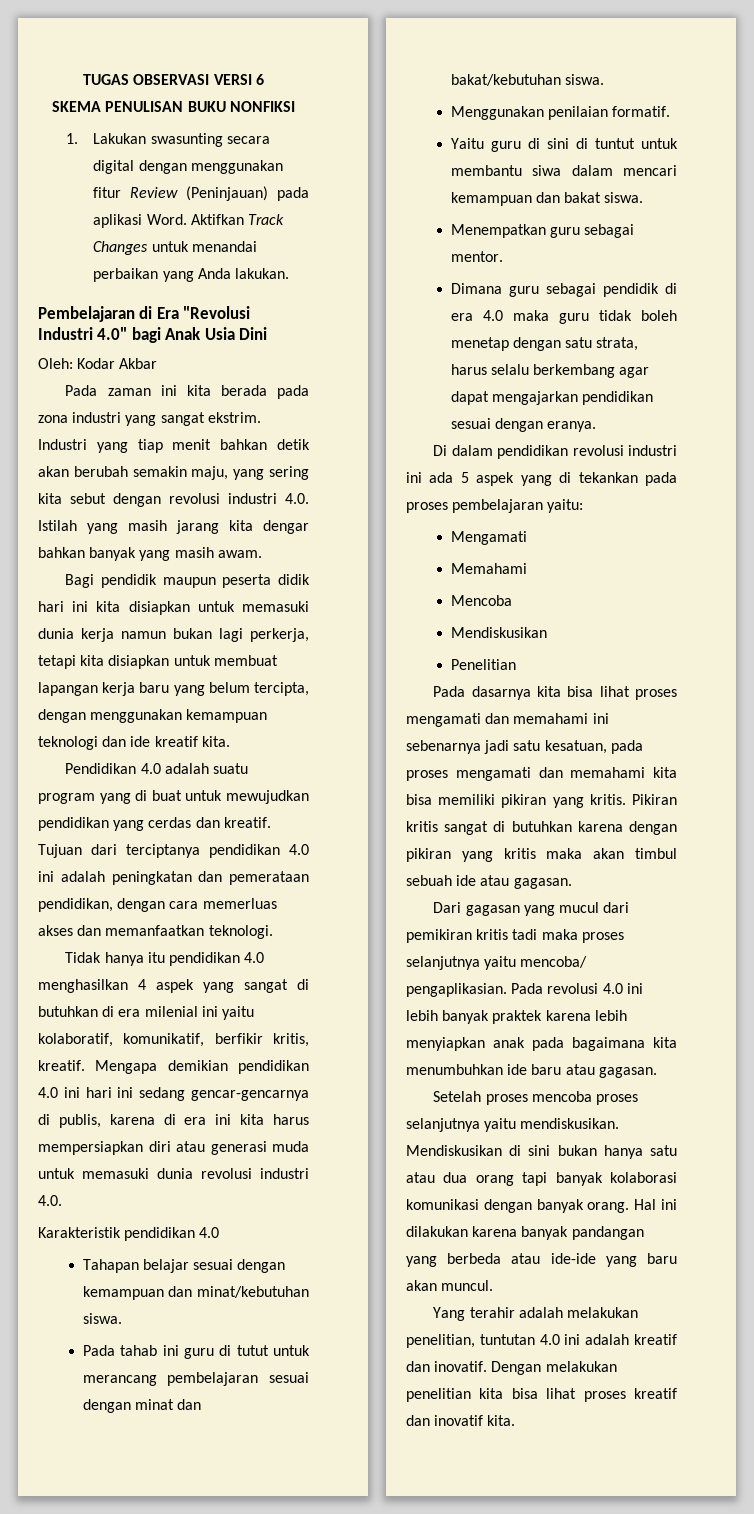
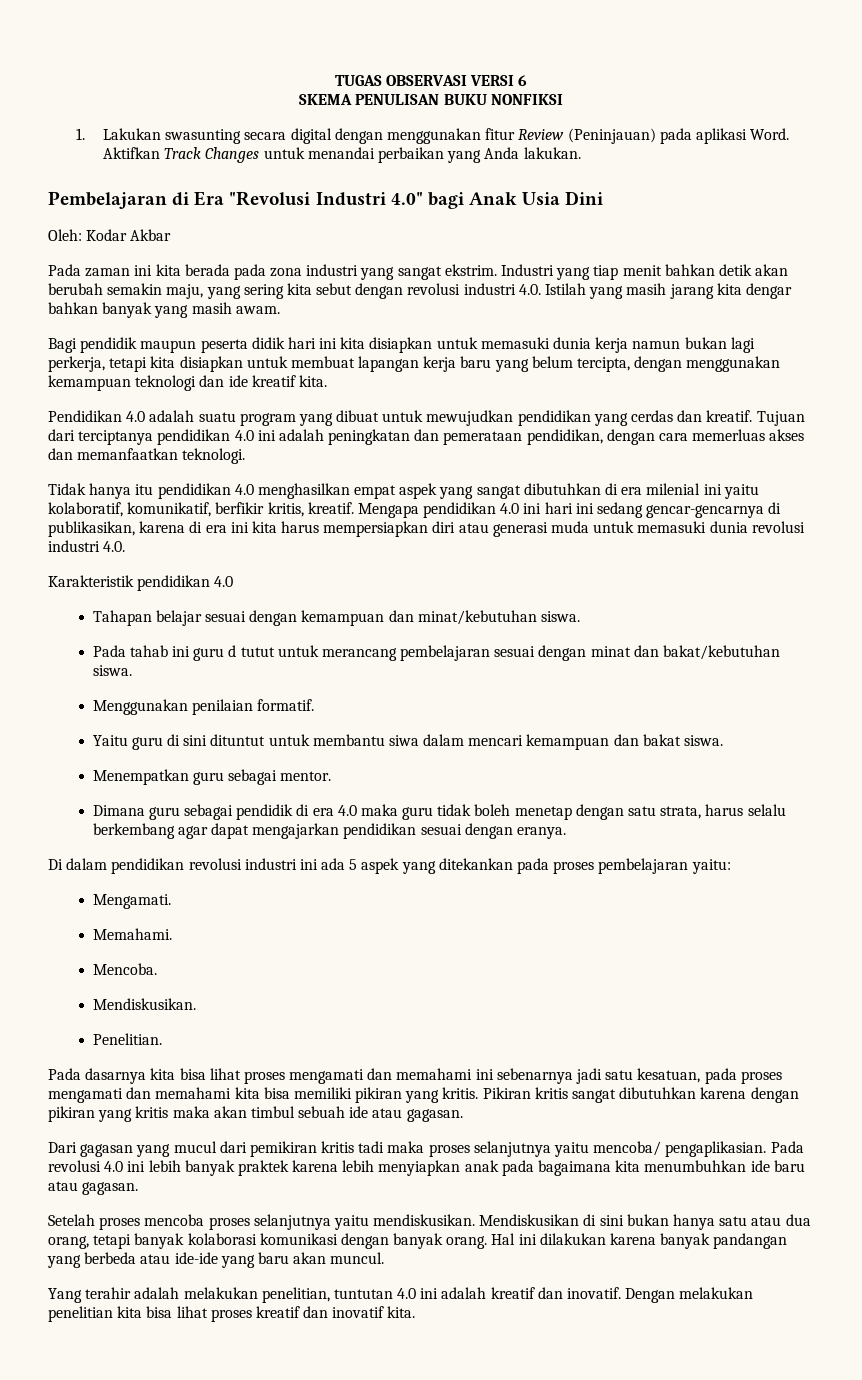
- Pendidikan 4.0 adalah suatu program yang di buat untuk mewujudkan pendidikan yang cerdas dan kreatif.
+ Pendidikan 4.0 adalah suatu program yang dibuat untuk mewujudkan pendidikan yang cerdas dan kreatif.
- Tidak hanya itu pendidikan 4.0 menghasilkan 4 aspek yang sangat di butuhkan di era milenial ini yaitu kolaboratif, komunikatif, berfikir kritis, kreatif.
+ Tidak hanya itu pendidikan 4.0 menghasilkan empat aspek yang sangat dibutuhkan di era milenial ini yaitu kolaboratif, komunikatif, berfikir kritis, kreatif.
- Mengapa demikian pendidikan 4.0 ini hari ini sedang gencar-gencarnya di publis, karena di era ini kita harus mempersiapkan diri atau generasi muda untuk memasuki dunia revolusi industri 4.0.
+ Mengapa pendidikan 4.0 ini hari ini sedang gencar-gencarnya di publikasikan, karena di era ini kita harus mempersiapkan diri atau generasi muda untuk memasuki dunia revolusi industri 4.0.
- Pada tahab ini guru di tutut untuk merancang pembelajaran sesuai dengan minat dan bakat/kebutuhan siswa.
+ Pada tahab ini guru d tutut untuk merancang pembelajaran sesuai dengan minat dan bakat/kebutuhan siswa.
- Yaitu guru di sini di tuntut untuk membantu siwa dalam mencari kemampuan dan bakat siswa.
+ Yaitu guru di sini dituntut untuk membantu siwa dalam mencari kemampuan dan bakat siswa.
- Di dalam pendidikan revolusi industri ini ada 5 aspek yang di tekankan pada proses pembelajaran yaitu:
+ Di dalam pendidikan revolusi industri ini ada 5 aspek yang ditekankan pada proses pembelajaran yaitu:
- Mengamati
- Memahami
- Mencoba
- Mendiskusikan
- Penelitian
+ Mengamati.
+ Memahami.
+ Mencoba.
+ Mendiskusikan.
+ Penelitian.
- Pikiran kritis sangat di butuhkan karena dengan pikiran yang kritis maka akan timbul sebuah ide atau gagasan.
+ Pikiran kritis sangat dibutuhkan karena dengan pikiran yang kritis maka akan timbul sebuah ide atau gagasan.
- Mendiskusikan di sini bukan hanya satu atau dua orang tapi banyak kolaborasi komunikasi dengan banyak orang.
+ Mendiskusikan di sini bukan hanya satu atau dua orang, tetapi banyak kolaborasi komunikasi dengan banyak orang.

